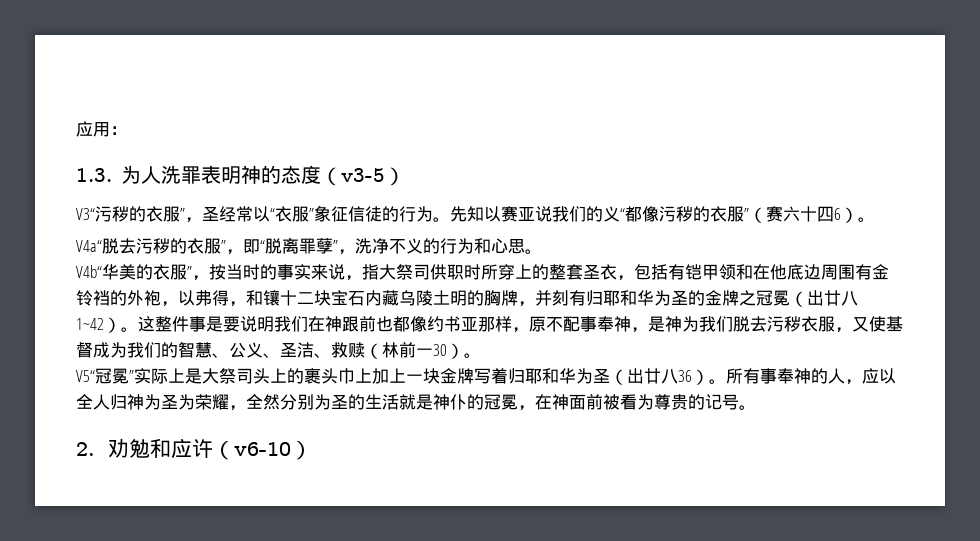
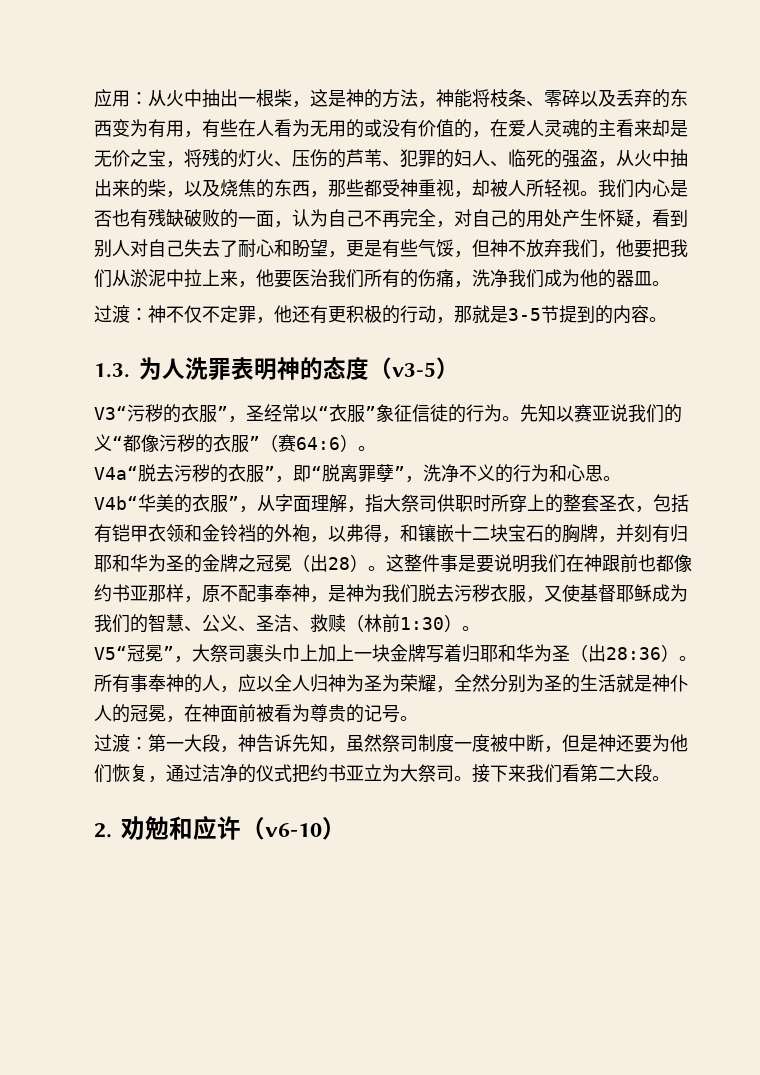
- 应用：
+ 应用：从火中抽出一根柴，这是神的方法，神能将枝条、零碎以及丢弃的东西变为有用，有些在人看为无用的或没有价值的，在爱人灵魂的主看来却是无价之宝，将残的灯火、压伤的芦苇、犯罪的妇人、临死的强盗，从火中抽出来的柴，以及烧焦的东西，那些都受神重视，却被人所轻视。我们内心是否也有残缺破败的一面，认为自己不再完全，对自己的用处产生怀疑，看到别人对自己失去了耐心和盼望，更是有些气馁，但神不放弃我们，他要把我们从淤泥中拉上来，他要医治我们所有的伤痛，洗净我们成为他的器皿。
+ 过渡：神不仅不定罪，他还有更积极的行动，那就是3-5节提到的内容。
- 先知以赛亚说我们的义“都像污秽的衣服”（赛六十四6）。
+ 先知以赛亚说我们的义“都像污秽的衣服”（赛64:6）。
- V4b“华美的衣服”，按当时的事实来说，指大祭司供职时所穿上的整套圣衣，包括有铠甲领和在他底边周围有金铃裆的外袍，以弗得，和镶十二块宝石内藏乌陵土明的胸牌，并刻有归耶和华为圣的金牌之冠冕（出廿八1~42）。
+ V4b“华美的衣服”，从字面理解，指大祭司供职时所穿上的整套圣衣，包括有铠甲衣领和金铃裆的外袍，以弗得，和镶嵌十二块宝石的胸牌，并刻有归耶和华为圣的金牌之冠冕（出28）。
- 这整件事是要说明我们在神跟前也都像约书亚那样，原不配事奉神，是神为我们脱去污秽衣服，又使基督成为我们的智慧、公义、圣洁、救赎（林前一30）。
+ 这整件事是要说明我们在神跟前也都像约书亚那样，原不配事奉神，是神为我们脱去污秽衣服，又使基督耶稣成为我们的智慧、公义、圣洁、救赎（林前1:30）。
- V5“冠冕”实际上是大祭司头上的裹头巾上加上一块金牌写着归耶和华为圣（出廿八36）。
+ V5“冠冕”，大祭司裹头巾上加上一块金牌写着归耶和华为圣（出28:36）。
- 所有事奉神的人，应以全人归神为圣为荣耀，全然分别为圣的生活就是神仆的冠冕，在神面前被看为尊贵的记号。
+ 所有事奉神的人，应以全人归神为圣为荣耀，全然分别为圣的生活就是神仆人的冠冕，在神面前被看为尊贵的记号。
+ 过渡：第一大段，神告诉先知，虽然祭司制度一度被中断，但是神还要为他们恢复，通过洁净的仪式把约书亚立为大祭司。接下来我们看第二大段。

